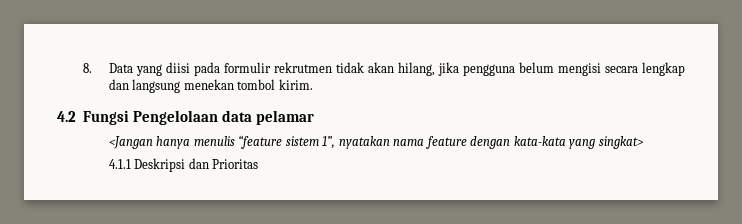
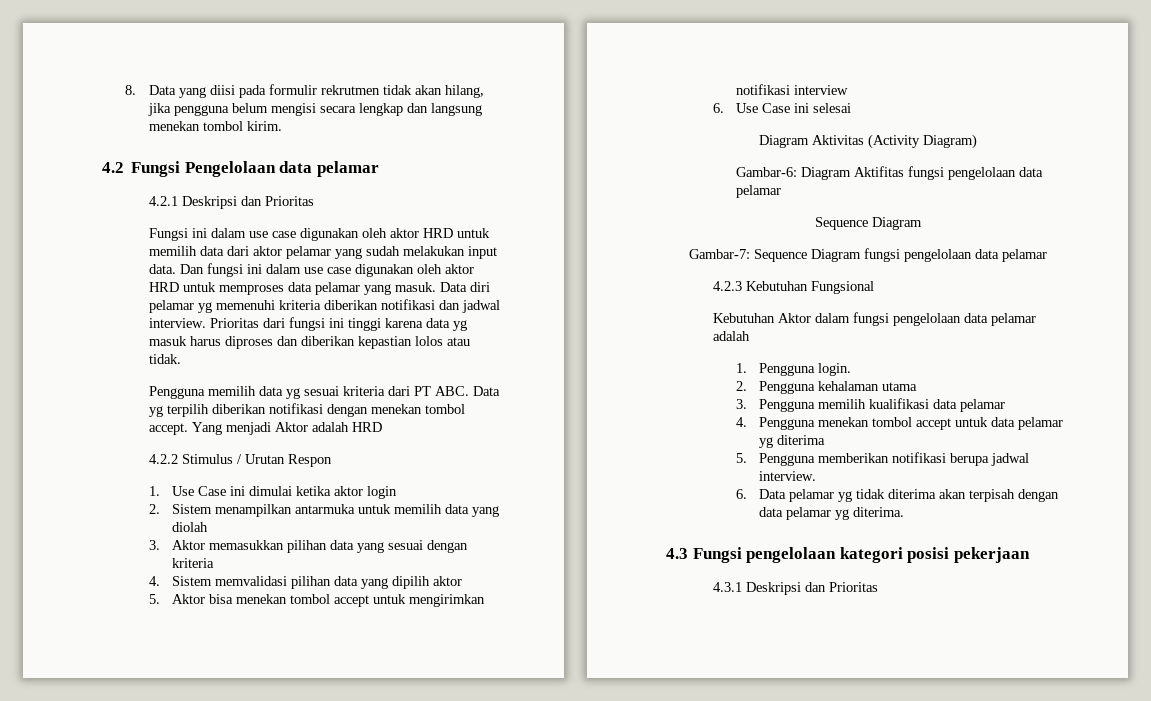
- <Jangan hanya menulis “feature sistem 1”, nyatakan nama feature dengan kata-kata yang singkat>
- 4.1.1 Deskripsi dan Prioritas
+ 4.2.1 Deskripsi dan Prioritas
+ Fungsi ini dalam use case digunakan oleh aktor HRD untuk memilih data dari aktor pelamar yang sudah melakukan input data. Dan fungsi ini dalam use case digunakan oleh aktor HRD untuk memproses data pelamar yang masuk. Data diri pelamar yg memenuhi kriteria diberikan notifikasi dan jadwal interview. Prioritas dari fungsi ini tinggi karena data yg masuk harus diproses dan diberikan kepastian lolos atau tidak.
+ Pengguna memilih data yg sesuai kriteria dari PT ABC. Data yg terpilih diberikan notifikasi dengan menekan tombol accept. Yang menjadi Aktor adalah HRD
+ 4.2.2 Stimulus / Urutan Respon
+ 1. Use Case ini dimulai ketika aktor login
+ 2. Sistem menampilkan antarmuka untuk memilih data yang diolah
+ 3. Aktor memasukkan pilihan data yang sesuai dengan kriteria
+ 4. Sistem memvalidasi pilihan data yang dipilih aktor
+ 5. Aktor bisa menekan tombol accept untuk mengirimkan notifikasi interview
+ 6. Use Case ini selesai
+ Diagram Aktivitas (Activity Diagram)
+ Gambar-6: Diagram Aktifitas fungsi pengelolaan data pelamar
+ Sequence Diagram
+ Gambar-7: Sequence Diagram fungsi pengelolaan data pelamar
+ 4.2.3 Kebutuhan Fungsional
+ Kebutuhan Aktor dalam fungsi pengelolaan data pelamar adalah
+ 1. Pengguna login.
+ 2. Pengguna kehalaman utama
+ 3. Pengguna memilih kualifikasi data pelamar
+ 4. Pengguna menekan tombol accept untuk data pelamar yg diterima
+ 5. Pengguna memberikan notifikasi berupa jadwal interview.
+ 6. Data pelamar yg tidak diterima akan terpisah dengan data pelamar yg diterima.
+ 4.3 Fungsi pengelolaan kategori posisi pekerjaan
+ 4.3.1 Deskripsi dan Prioritas

